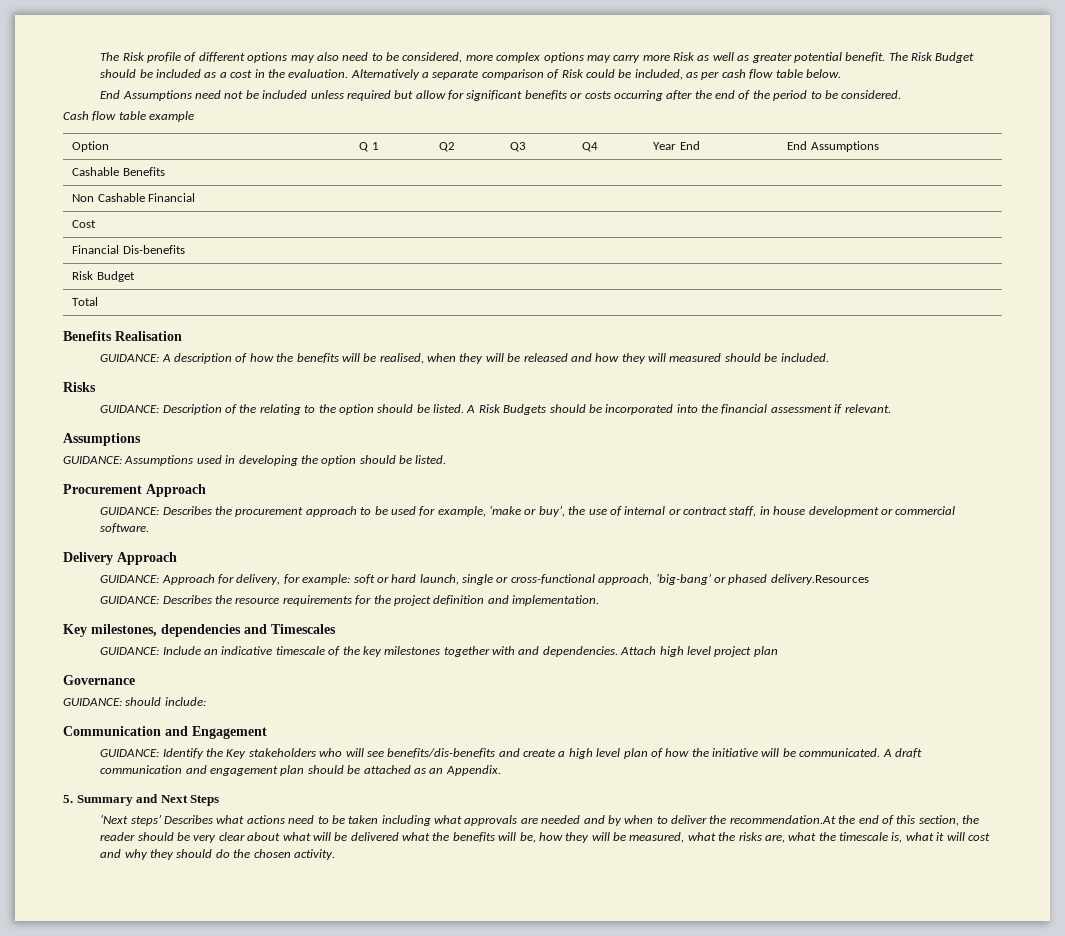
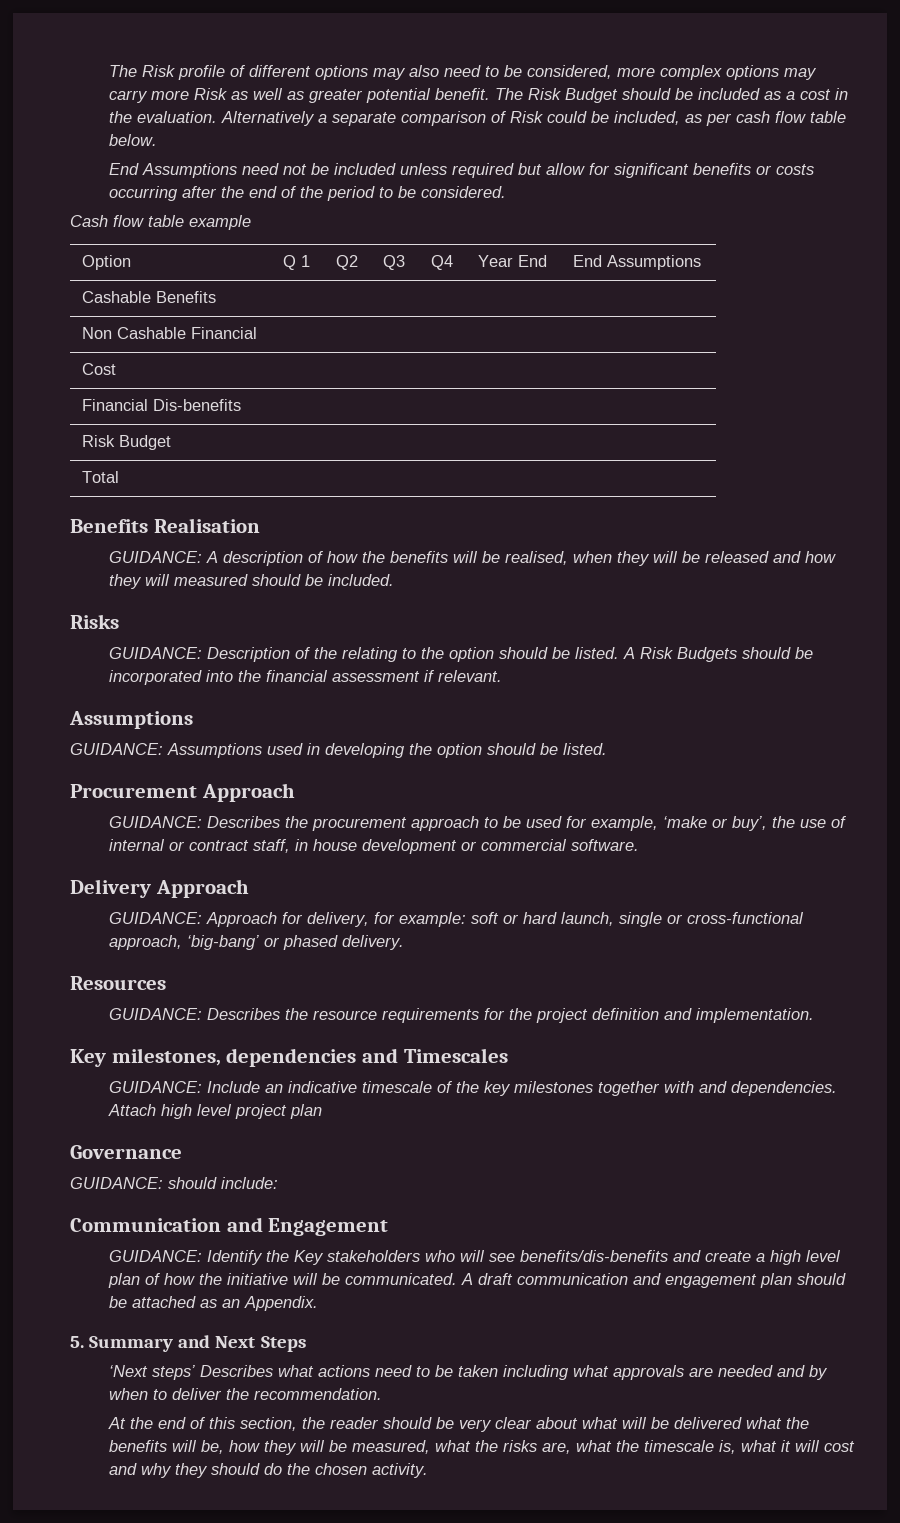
- GUIDANCE: Approach for delivery, for example: soft or hard launch, single or cross-functional approach, ‘big-bang’ or phased delivery.Resources
+ GUIDANCE: Approach for delivery, for example: soft or hard launch, single or cross-functional approach, ‘big-bang’ or phased delivery.
+ Resources
- ‘Next steps’ Describes what actions need to be taken including what approvals are needed and by when to deliver the recommendation.At the end of this section, the reader should be very clear about what will be delivered what the benefits will be, how they will be measured, what the risks are, what the timescale is, what it will cost and why they should do the chosen activity.
+ ‘Next steps’ Describes what actions need to be taken including what approvals are needed and by when to deliver the recommendation.
+ At the end of this section, the reader should be very clear about what will be delivered what the benefits will be, how they will be measured, what the risks are, what the timescale is, what it will cost and why they should do the chosen activity.

